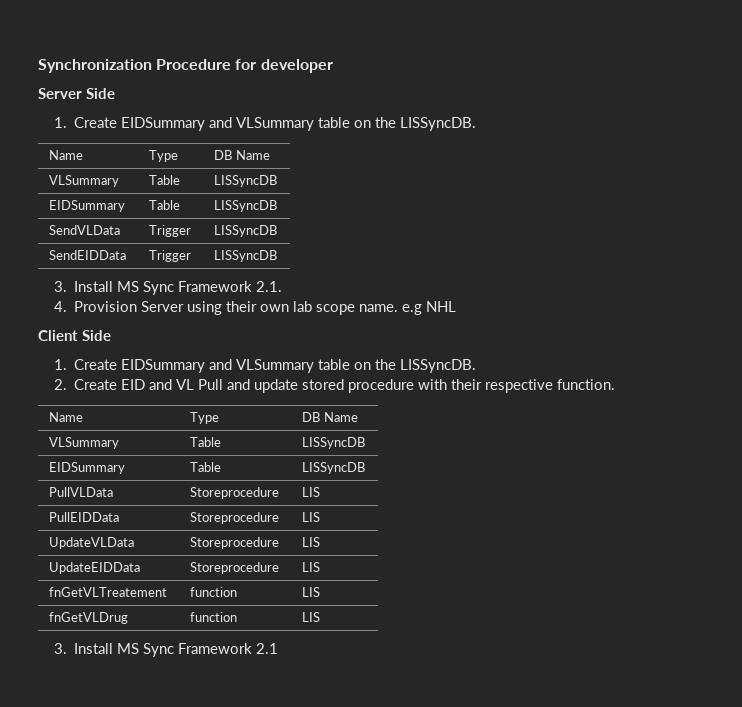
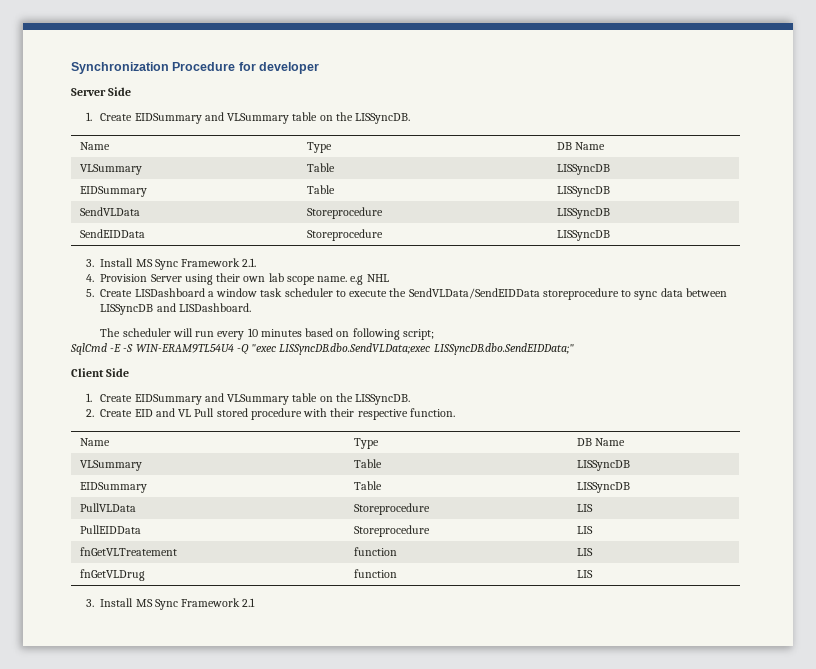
- SendVLData | Trigger | LISSyncDB
+ SendVLData | Storeprocedure | LISSyncDB
- SendEIDData | Trigger | LISSyncDB
+ SendEIDData | Storeprocedure | LISSyncDB
+ 5. Create LISDashboard a window task scheduler to execute the SendVLData/SendEIDData storeprocedure to sync data between LISSyncDB and LISDashboard.
+ The scheduler will run every 10 minutes based on following script;
+ SqlCmd -E -S WIN-ERAM9TL54U4 -Q "exec LISSyncDB.dbo.SendVLData;exec LISSyncDB.dbo.SendEIDData;"
- 2. Create EID and VL Pull and update stored procedure with their respective function.
+ 2. Create EID and VL Pull stored procedure with their respective function.
- UpdateVLData | Storeprocedure | LIS
- UpdateEIDData | Storeprocedure | LIS

